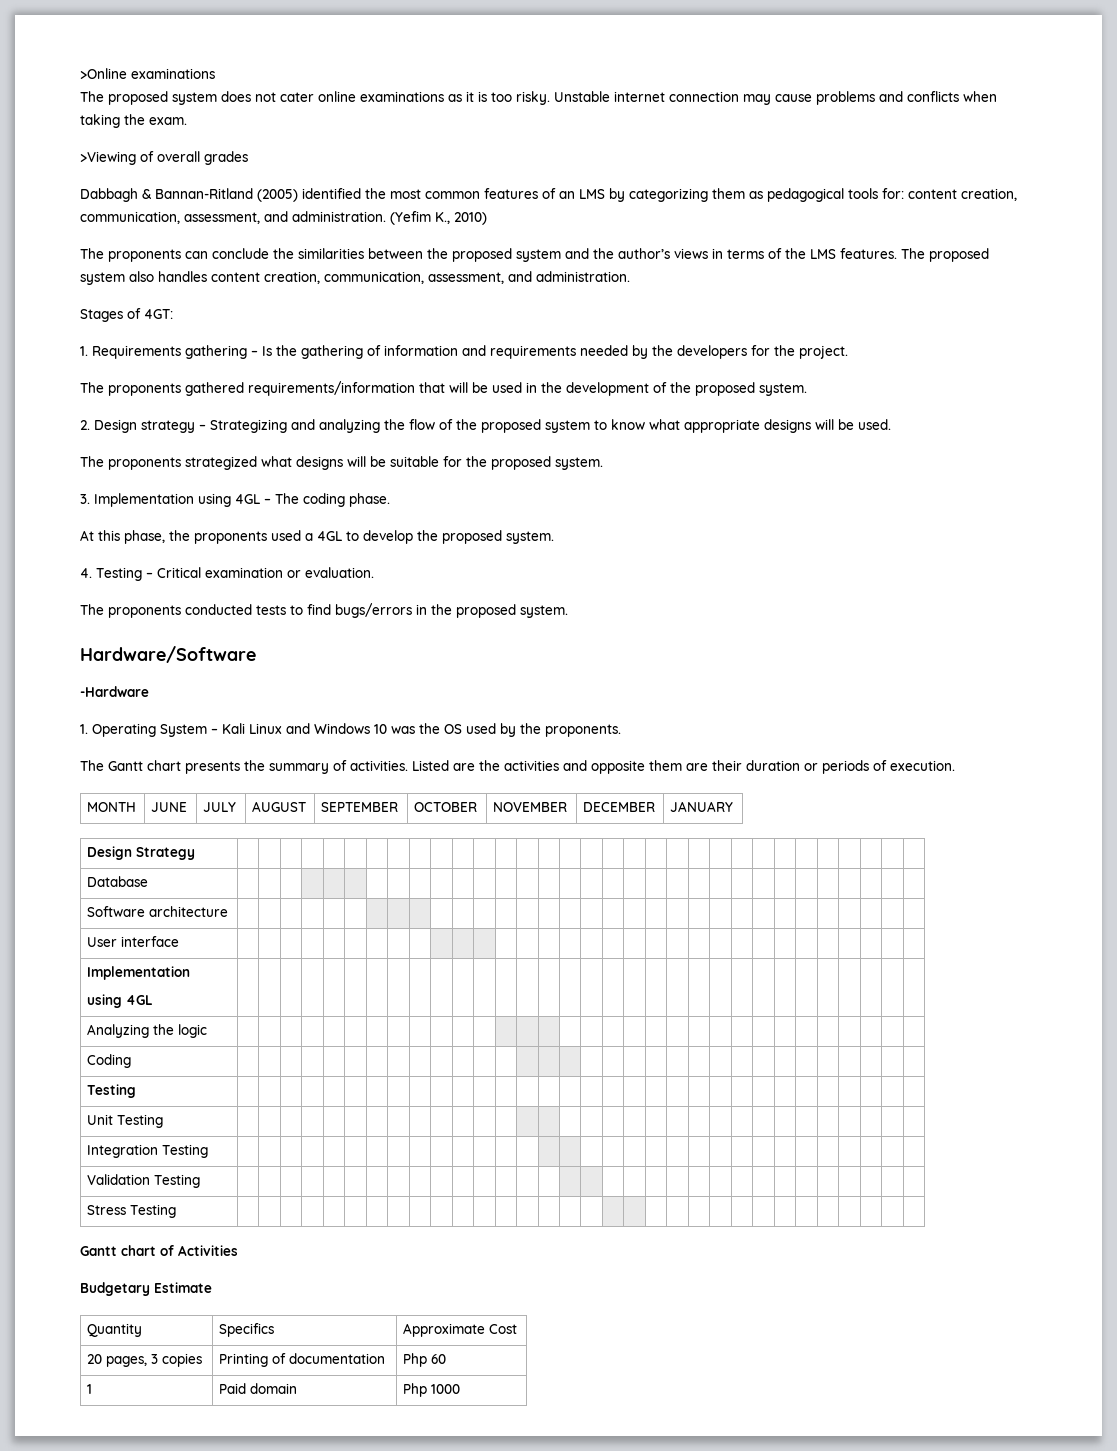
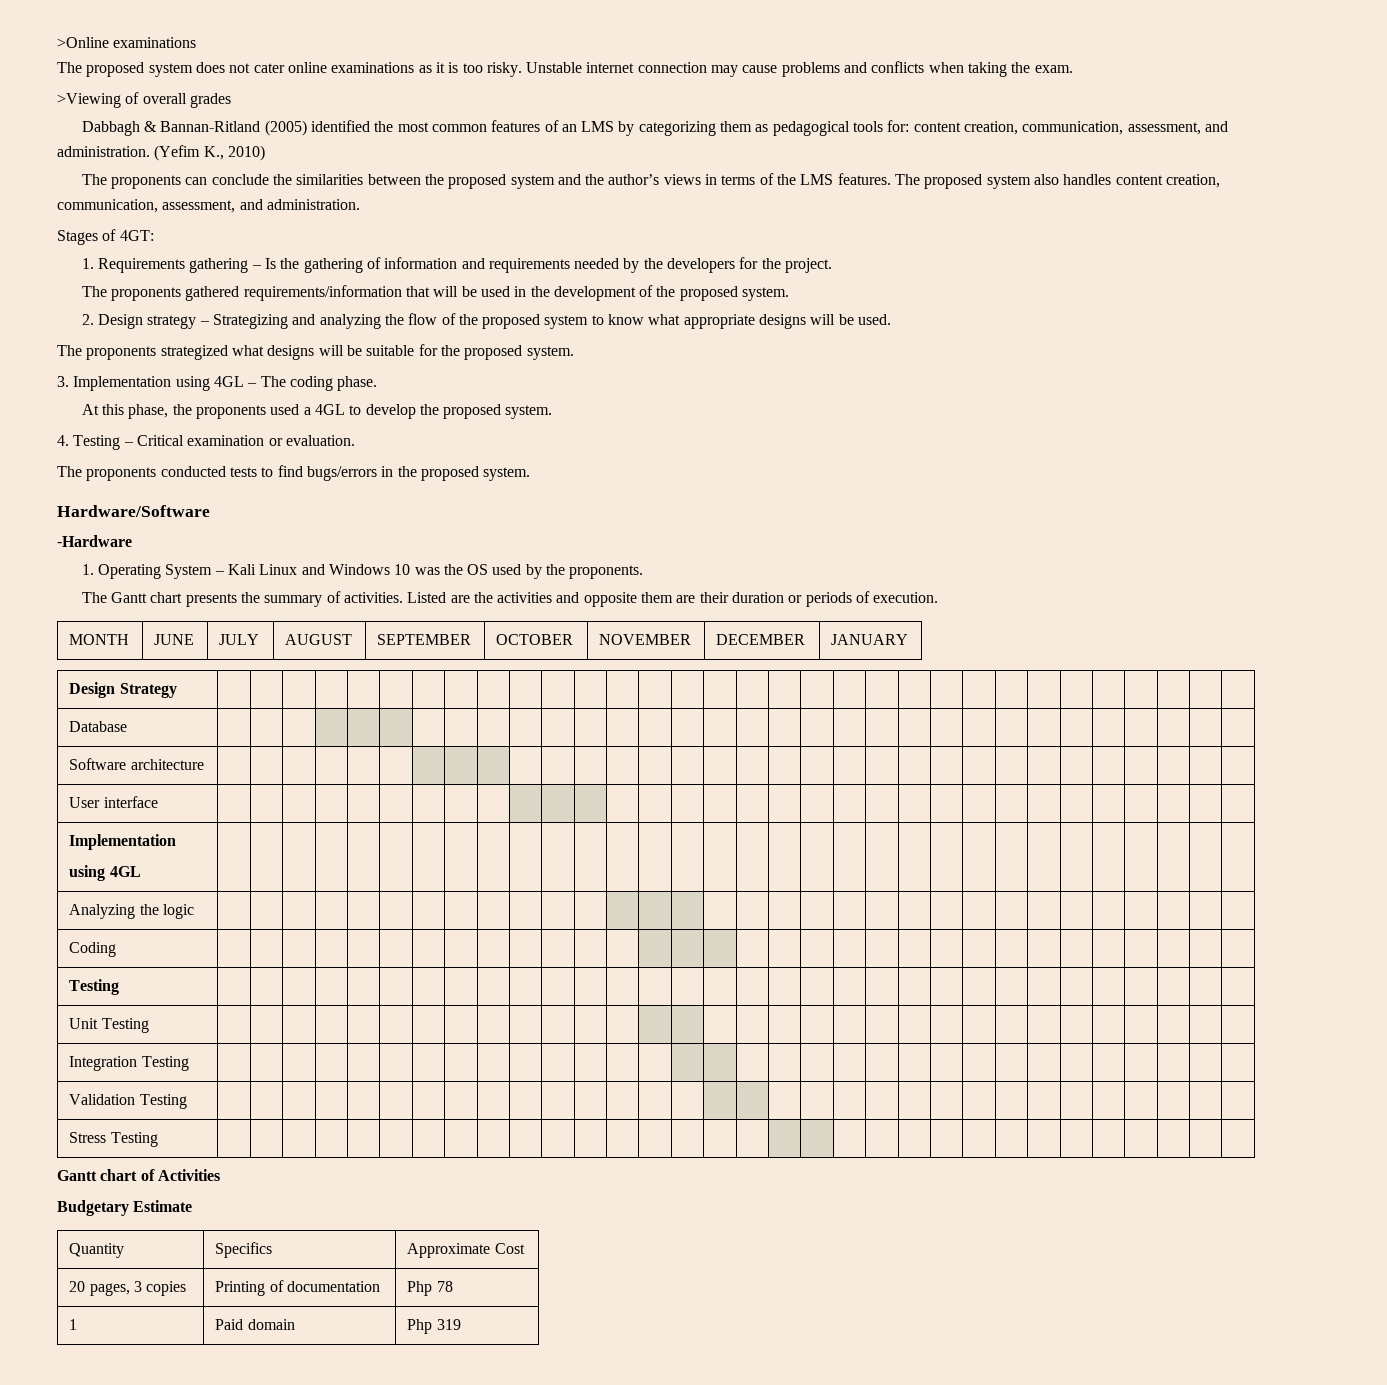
- 20 pages, 3 copies | Printing of documentation | Php 60
+ 20 pages, 3 copies | Printing of documentation | Php 78
- 1 | Paid domain | Php 1000
+ 1 | Paid domain | Php 319

